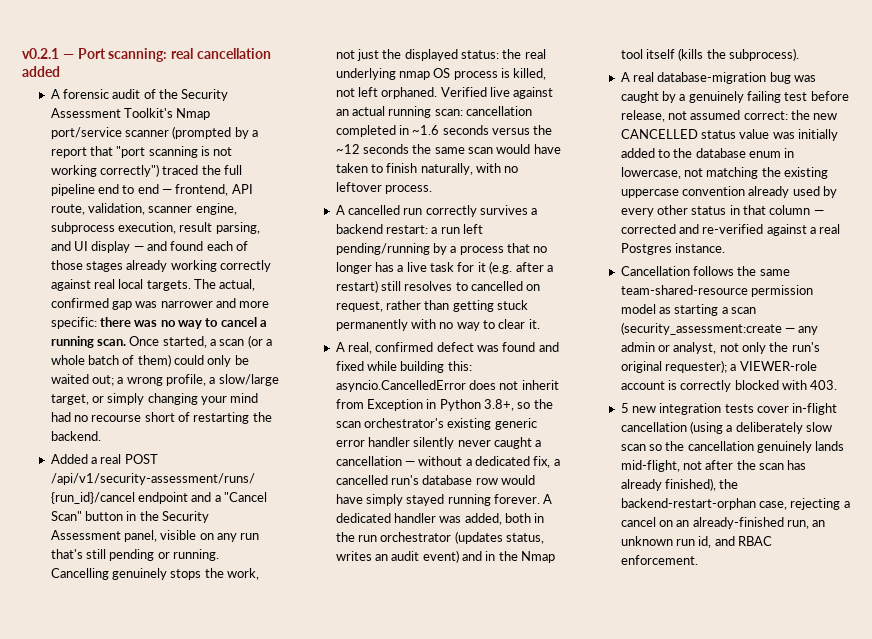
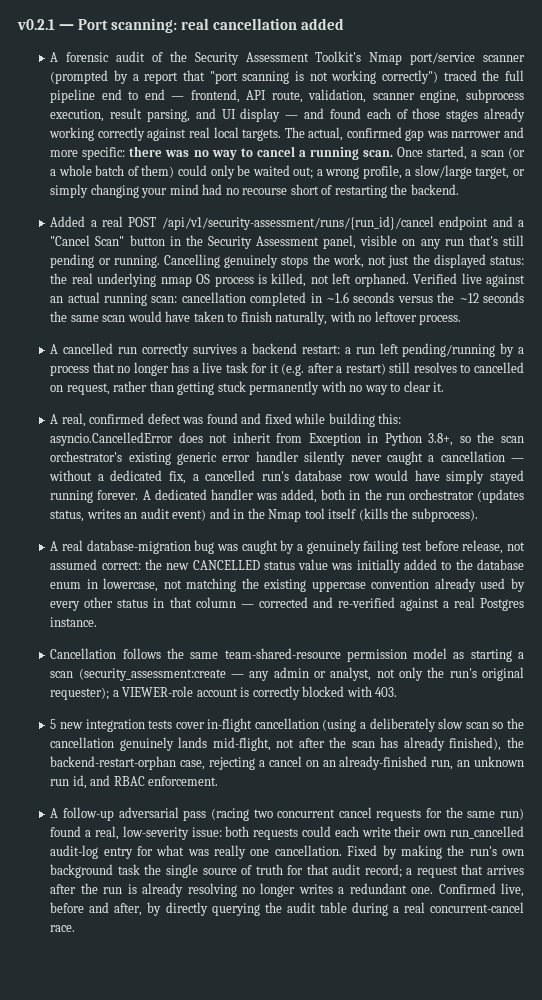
+ A follow-up adversarial pass (racing two concurrent cancel requests for the same run) found a real, low-severity issue: both requests could each write their own run_cancelled audit-log entry for what was really one cancellation. Fixed by making the run's own background task the single source of truth for that audit record; a request that arrives after the run is already resolving no longer writes a redundant one. Confirmed live, before and after, by directly querying the audit table during a real concurrent-cancel race.

